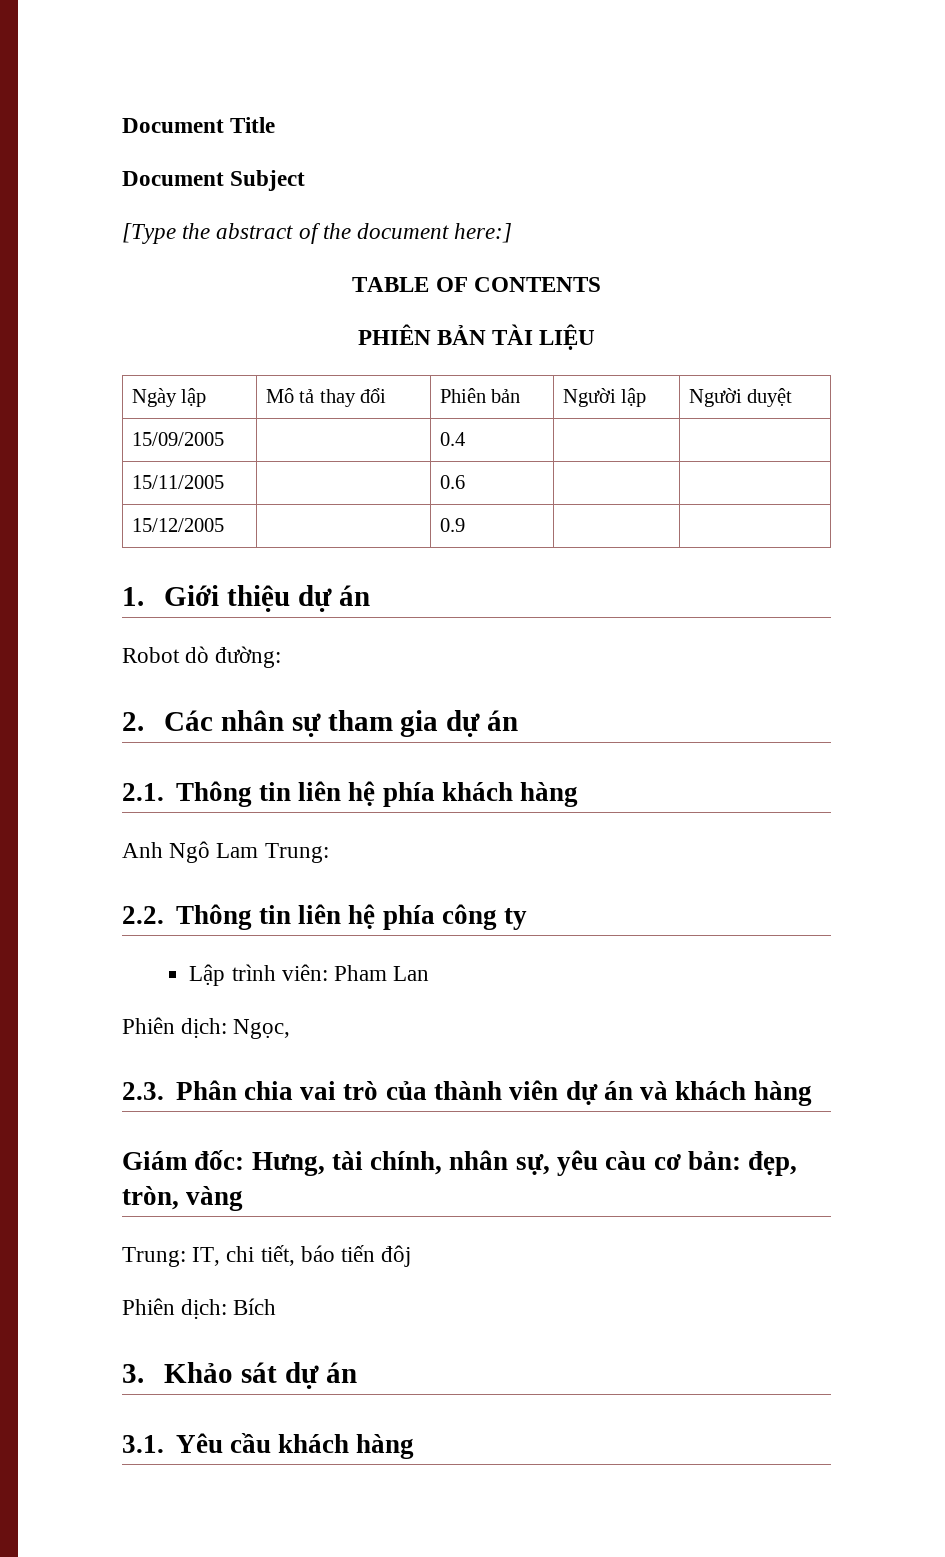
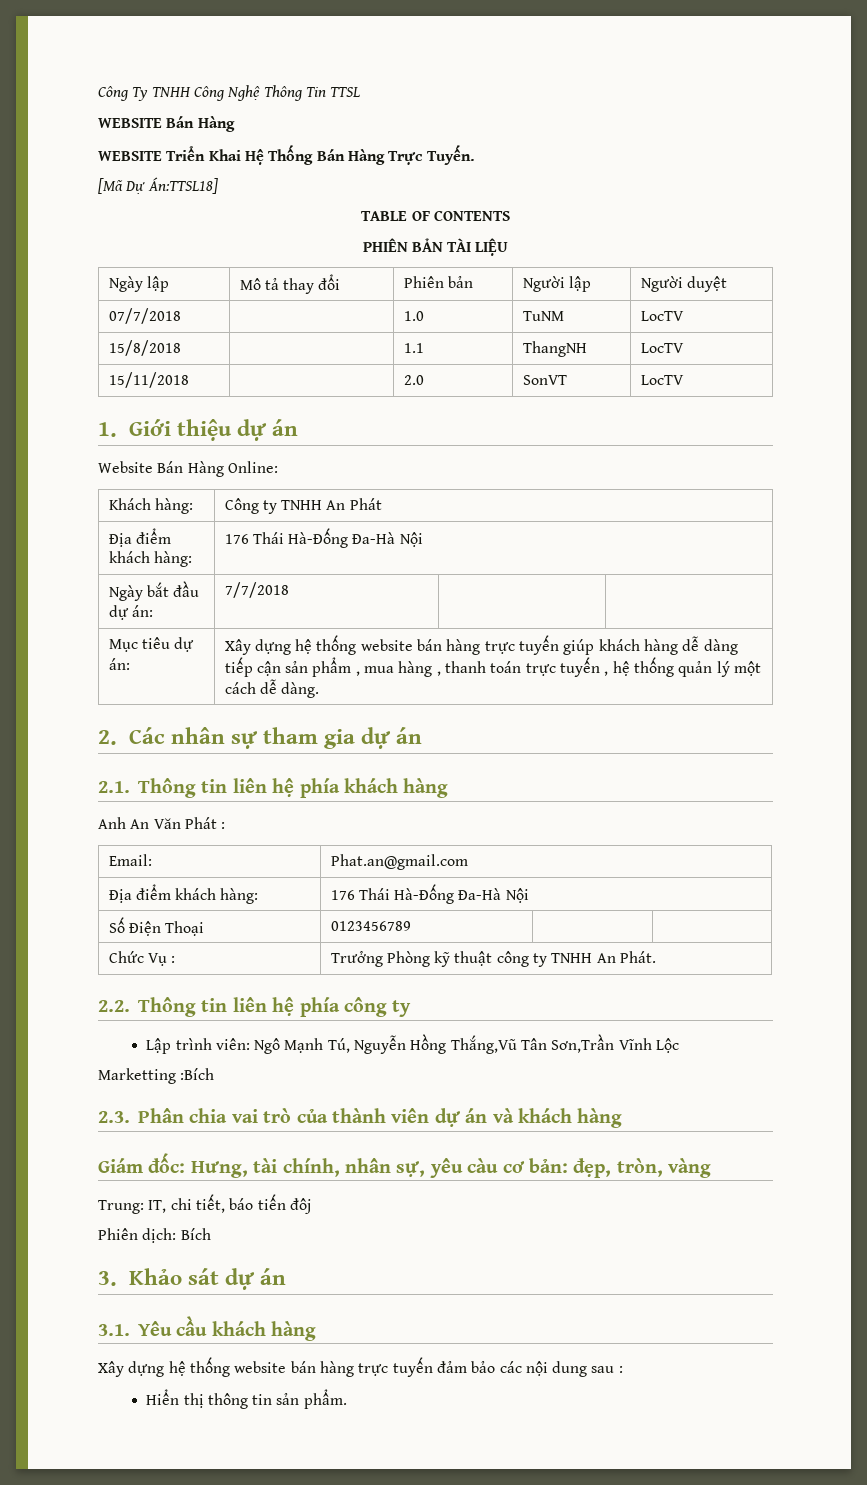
- Document Title
- Document Subject
- [Type the abstract of the document here:]
+ Công Ty TNHH Công Nghệ Thông Tin TTSL
+ WEBSITE Bán Hàng
+ WEBSITE Triển Khai Hệ Thống Bán Hàng Trực Tuyến.
+ [Mã Dự Án:TTSL18]
- 15/09/2005 | | 0.4 | |
- 15/11/2005 | | 0.6 | |
- 15/12/2005 | | 0.9 | |
+ 07/7/2018 | | 1.0 | TuNM | LocTV
+ 15/8/2018 | | 1.1 | ThangNH | LocTV
+ 15/11/2018 | | 2.0 | SonVT | LocTV
- Robot dò đường:
+ Website Bán Hàng Online:
+ Khách hàng: | Công ty TNHH An Phát
+ Địa điểm khách hàng: | 176 Thái Hà-Đống Đa-Hà Nội
+ Ngày bắt đầu dự án: | 7/7/2018 | |
+ Mục tiêu dự án: | Xây dựng hệ thống website bán hàng trực tuyến giúp khách hàng dễ dàng tiếp cận sản phẩm , mua hàng , thanh toán trực tuyến , hệ thống quản lý một cách dễ dàng.
- Anh Ngô Lam Trung:
+ Anh An Văn Phát :
+ Email: | Phat.an@gmail.com
+ Địa điểm khách hàng: | 176 Thái Hà-Đống Đa-Hà Nội
+ Số Điện Thoại | 0123456789 | |
+ Chức Vụ : | Trưởng Phòng kỹ thuật công ty TNHH An Phát.
- Lập trình viên: Pham Lan
- Phiên dịch: Ngọc,
+ Lập trình viên: Ngô Mạnh Tú, Nguyễn Hồng Thắng,Vũ Tân Sơn,Trần Vĩnh Lộc
+ Marketting :Bích
+ Xây dựng hệ thống website bán hàng trực tuyến đảm bảo các nội dung sau :
+ Hiển thị thông tin sản phẩm.

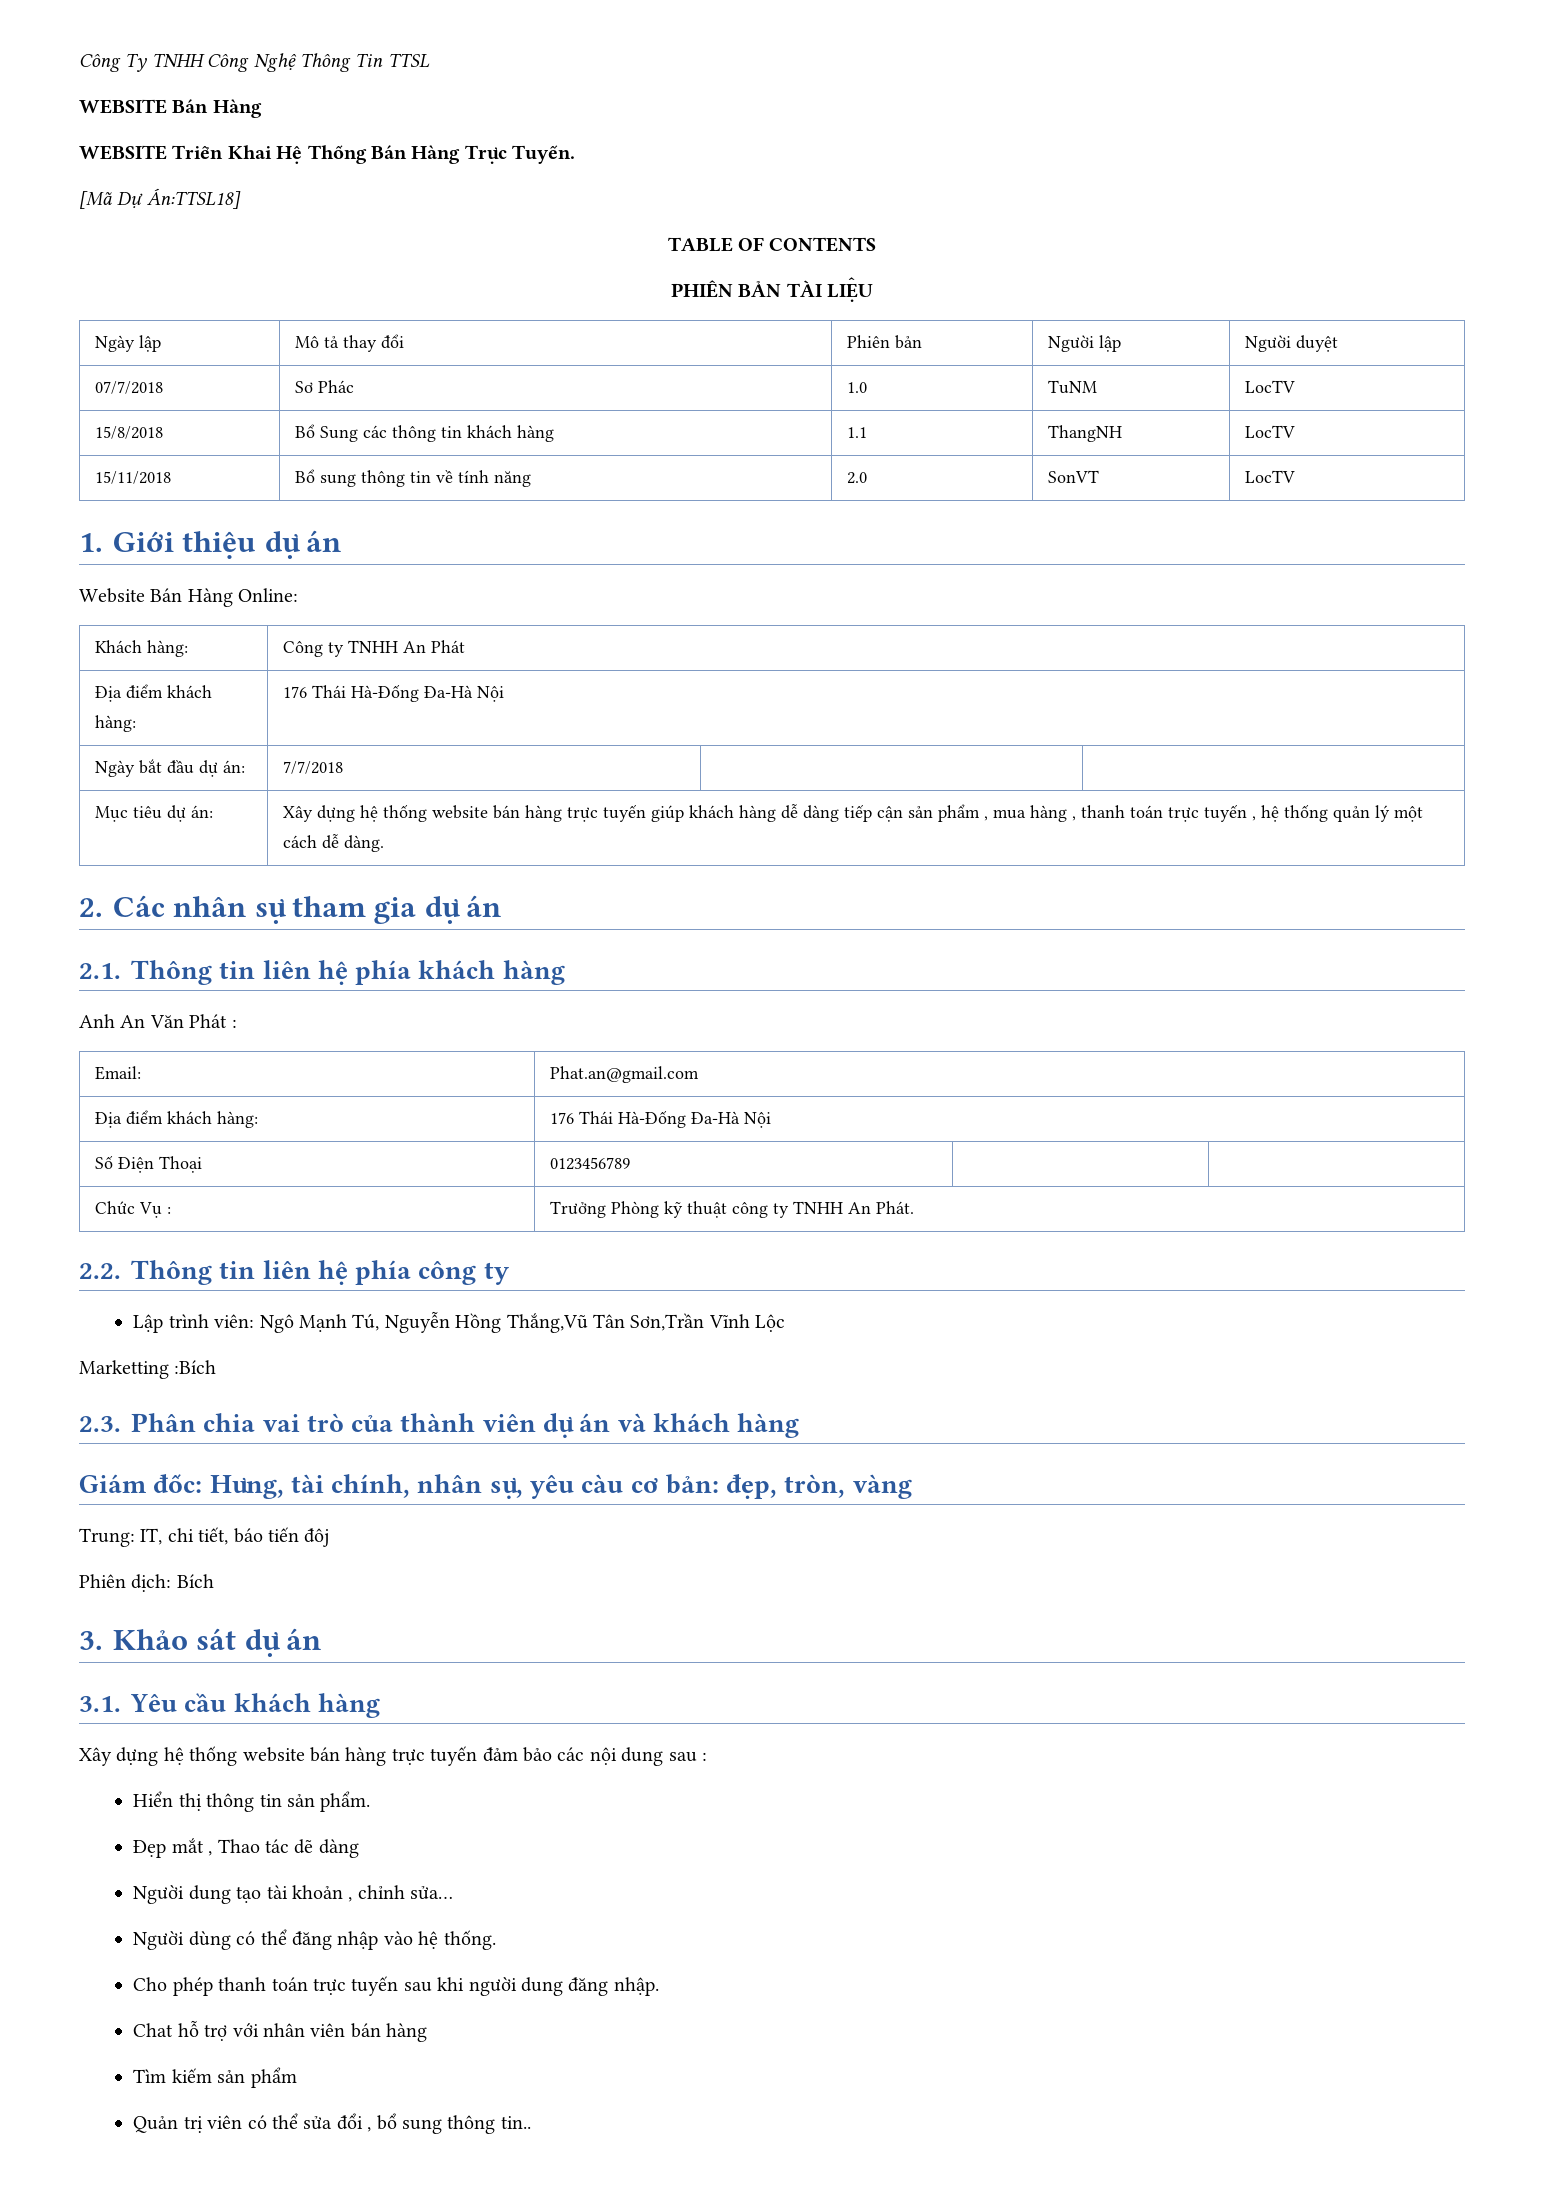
- 07/7/2018 | | 1.0 | TuNM | LocTV
+ 07/7/2018 | Sơ Phác | 1.0 | TuNM | LocTV
- 15/8/2018 | | 1.1 | ThangNH | LocTV
- 15/11/2018 | | 2.0 | SonVT | LocTV
+ 15/8/2018 | Bổ Sung các thông tin khách hàng | 1.1 | ThangNH | LocTV
+ 15/11/2018 | Bổ sung thông tin về tính năng | 2.0 | SonVT | LocTV
+ Đẹp mắt , Thao tác dẽ dàng
+ Người dung tạo tài khoản , chỉnh sửa…
+ Người dùng có thể đăng nhập vào hệ thống.
+ Cho phép thanh toán trực tuyến sau khi người dung đăng nhập.
+ Chat hỗ trợ với nhân viên bán hàng
+ Tìm kiếm sản phẩm
+ Quản trị viên có thể sửa đổi , bổ sung thông tin..

